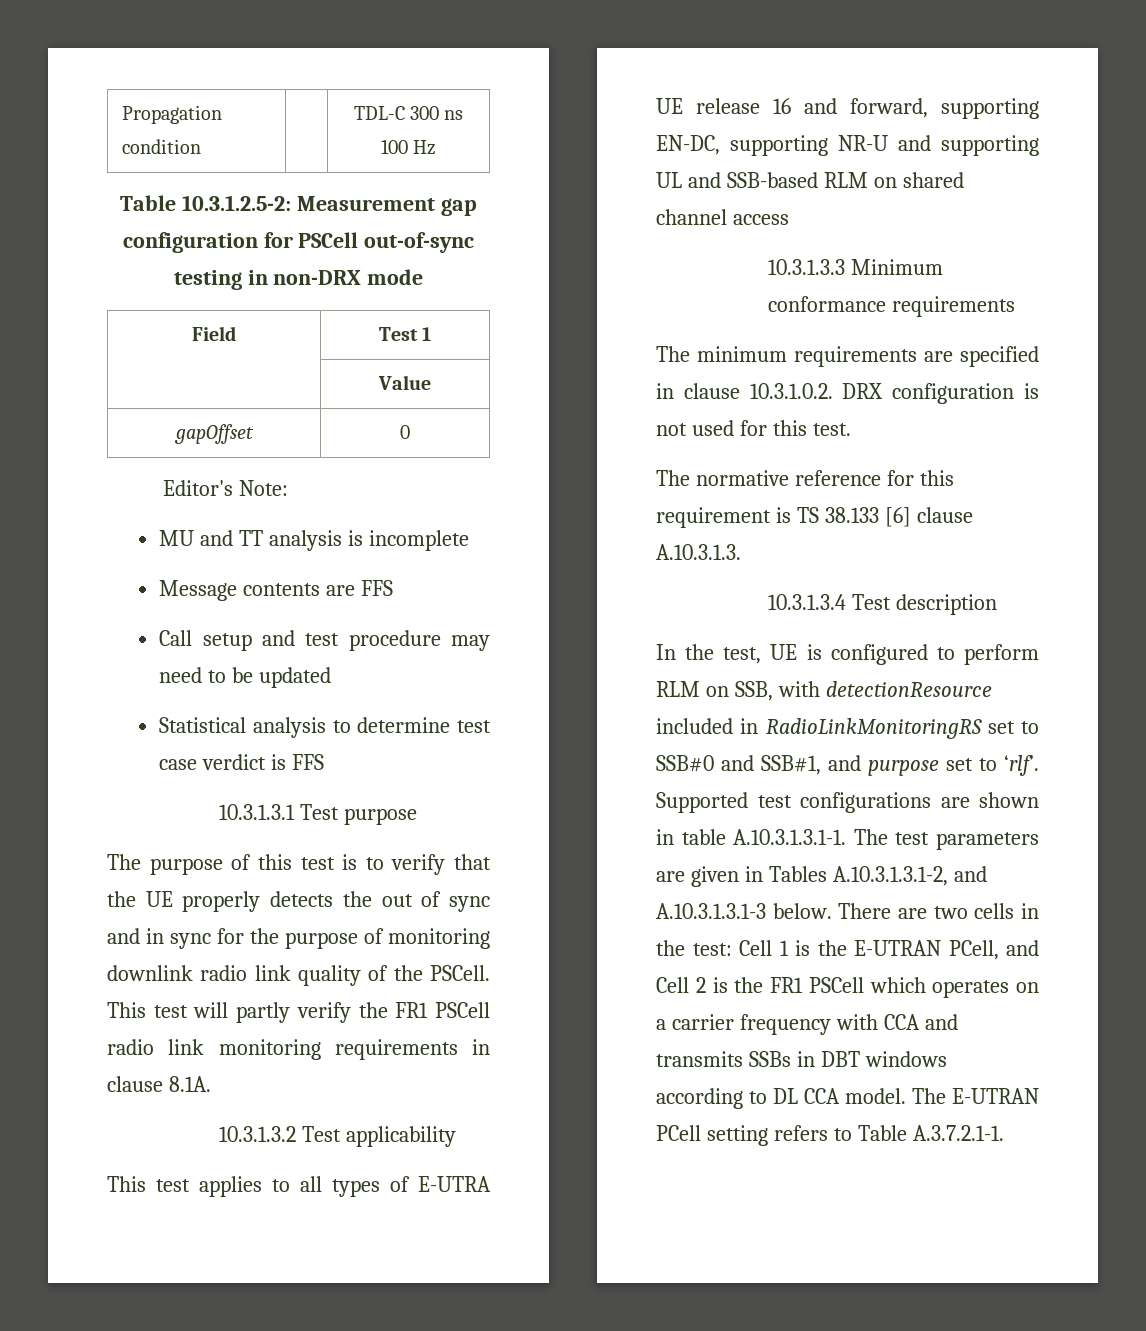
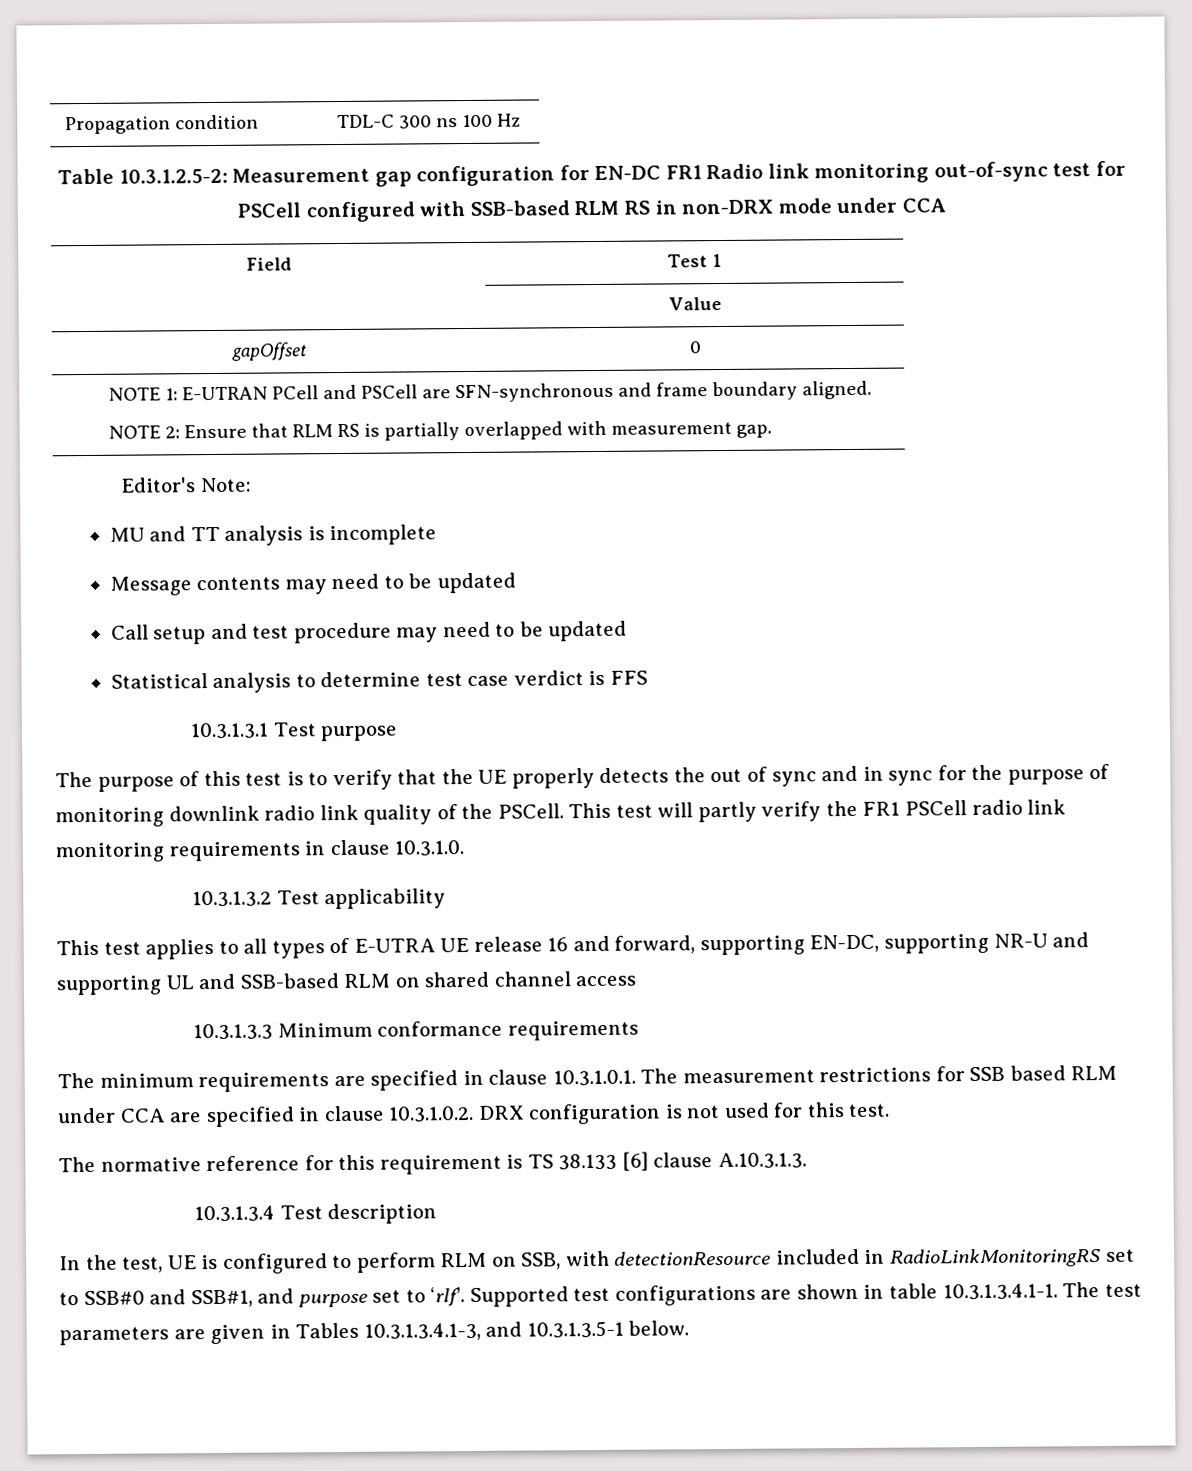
- Table 10.3.1.2.5-2: Measurement gap configuration for PSCell out-of-sync testing in non-DRX mode
+ Table 10.3.1.2.5-2: Measurement gap configuration for EN-DC FR1 Radio link monitoring out-of-sync test for PSCell configured with SSB-based RLM RS in non-DRX mode under CCA
+ NOTE 1: E-UTRAN PCell and PSCell are SFN-synchronous and frame boundary aligned.
+ NOTE 2: Ensure that RLM RS is partially overlapped with measurement gap.
- Message contents are FFS
+ Message contents may need to be updated
- This test will partly verify the FR1 PSCell radio link monitoring requirements in clause 8.1A.
+ This test will partly verify the FR1 PSCell radio link monitoring requirements in clause 10.3.1.0.
- The minimum requirements are specified in clause 10.3.1.0.2. DRX configuration is not used for this test.
+ The minimum requirements are specified in clause 10.3.1.0.1. The measurement restrictions for SSB based RLM under CCA are specified in clause 10.3.1.0.2. DRX configuration is not used for this test.
- Supported test configurations are shown in table A.10.3.1.3.1-1. The test parameters are given in Tables A.10.3.1.3.1-2, and A.10.3.1.3.1-3 below. There are two cells in the test: Cell 1 is the E-UTRAN PCell, and Cell 2 is the FR1 PSCell which operates on a carrier frequency with CCA and transmits SSBs in DBT windows according to DL CCA model. The E-UTRAN PCell setting refers to Table A.3.7.2.1-1.
+ Supported test configurations are shown in table 10.3.1.3.4.1-1. The test parameters are given in Tables 10.3.1.3.4.1-3, and 10.3.1.3.5-1 below.

